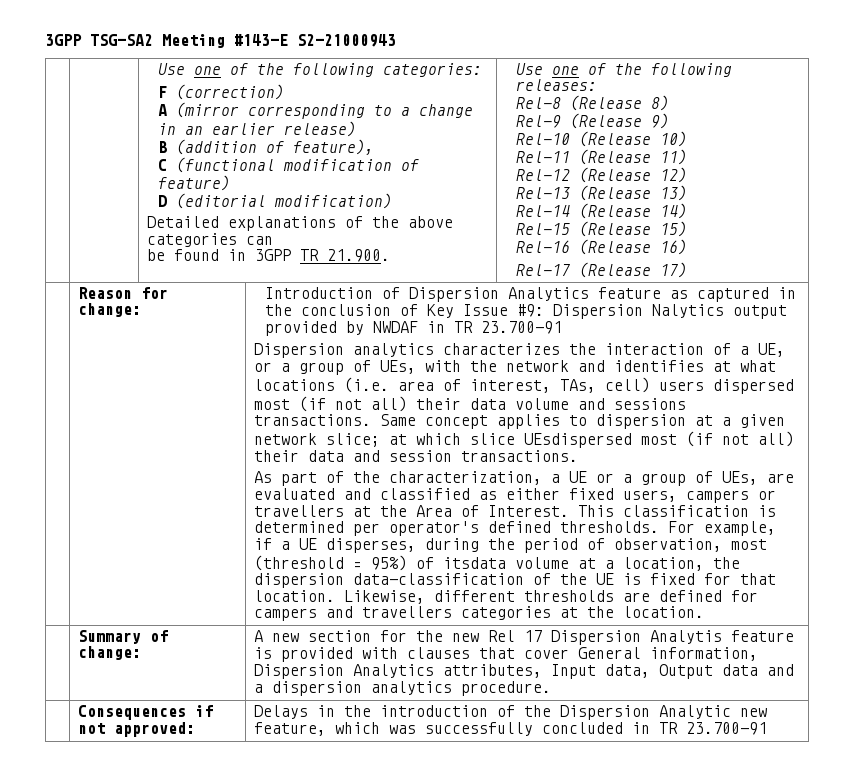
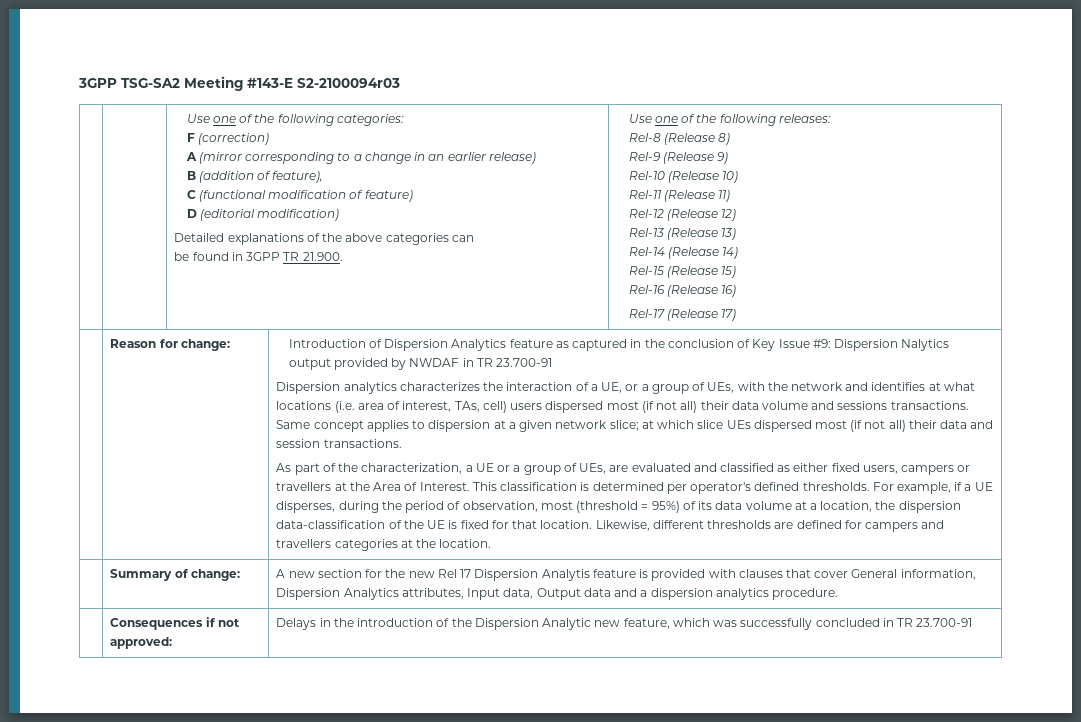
- 3GPP TSG-SA2 Meeting #143-E S2-21000943
+ 3GPP TSG-SA2 Meeting #143-E S2-2100094r03
- Same concept applies to dispersion at a given network slice; at which slice UEsdispersed most (if not all) their data and session transactions.
+ Same concept applies to dispersion at a given network slice; at which slice UEs dispersed most (if not all) their data and session transactions.
- For example, if a UE disperses, during the period of observation, most (threshold = 95%) of itsdata volume at a location, the dispersion data-classification of the UE is fixed for that location.
+ For example, if a UE disperses, during the period of observation, most (threshold = 95%) of its data volume at a location, the dispersion data-classification of the UE is fixed for that location.

